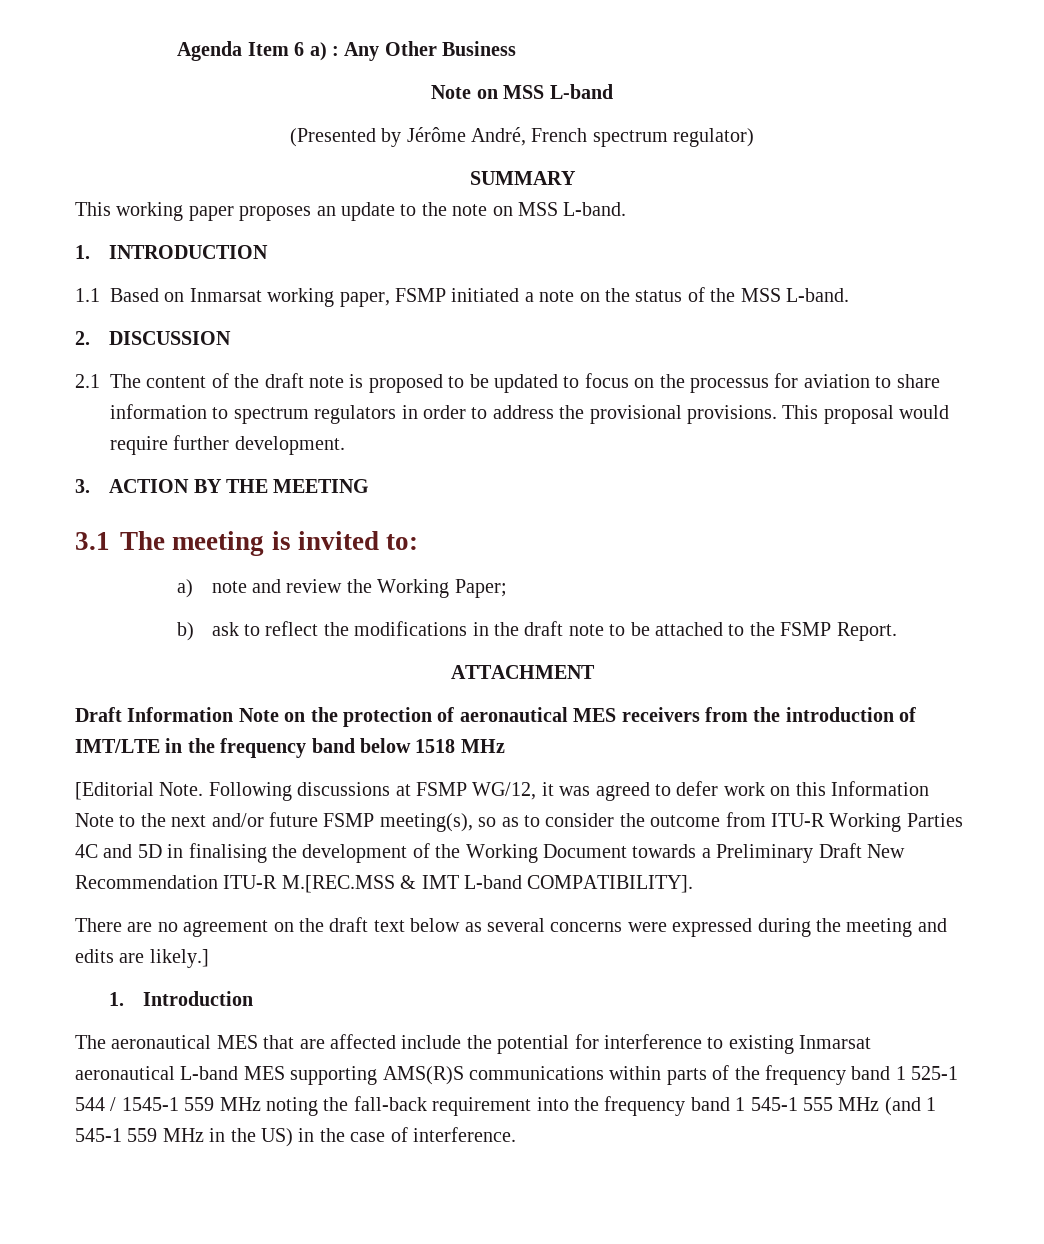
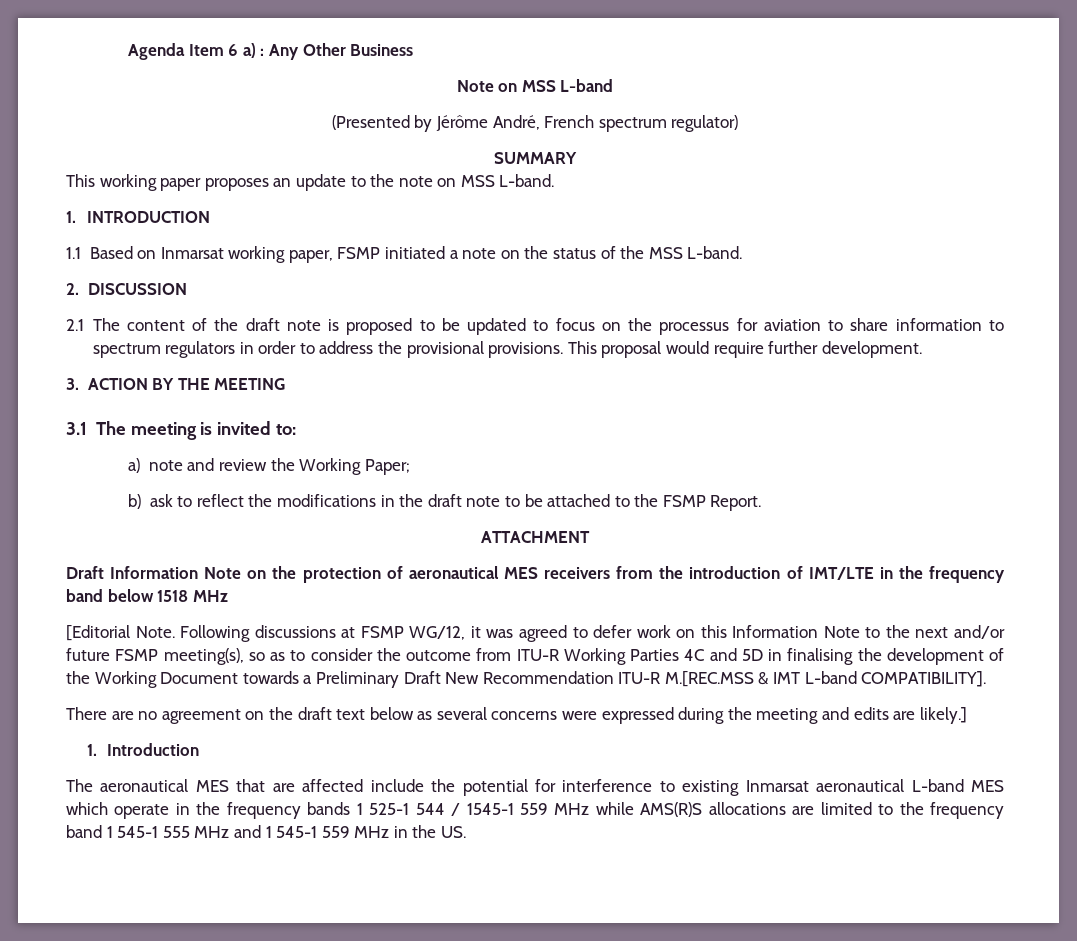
- The aeronautical MES that are affected include the potential for interference to existing Inmarsat aeronautical L-band MES supporting AMS(R)S communications within parts of the frequency band 1 525-1 544 / 1545-1 559 MHz noting the fall-back requirement into the frequency band 1 545-1 555 MHz (and 1 545-1 559 MHz in the US) in the case of interference.
+ The aeronautical MES that are affected include the potential for interference to existing Inmarsat aeronautical L-band MES which operate in the frequency bands 1 525-1 544 / 1545-1 559 MHz while AMS(R)S allocations are limited to the frequency band 1 545-1 555 MHz and 1 545-1 559 MHz in the US.

